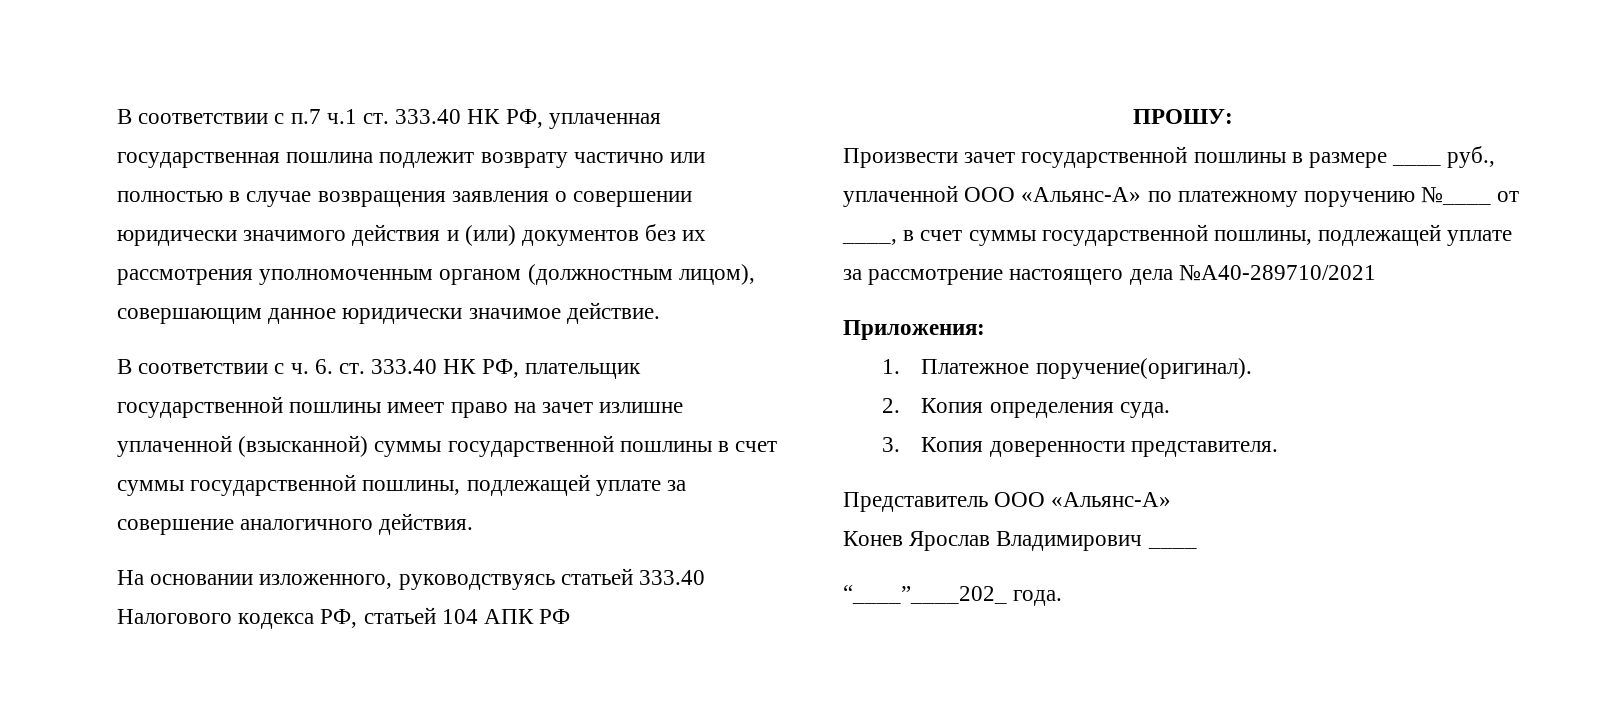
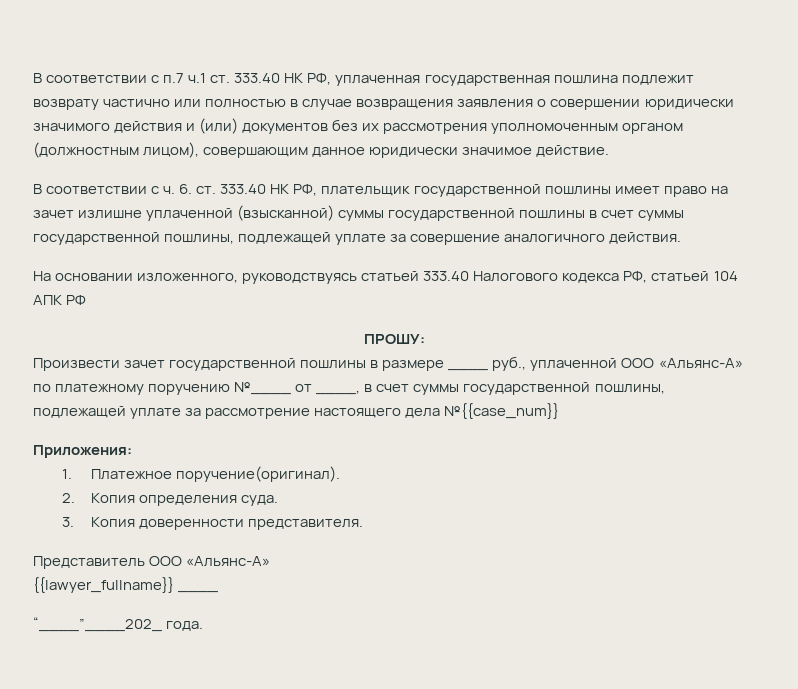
- Произвести зачет государственной пошлины в размере ____ руб., уплаченной ООО «Альянс-А» по платежному поручению №____ от ____, в счет суммы государственной пошлины, подлежащей уплате за рассмотрение настоящего дела №А40-289710/2021
+ Произвести зачет государственной пошлины в размере ____ руб., уплаченной ООО «Альянс-А» по платежному поручению №____ от ____, в счет суммы государственной пошлины, подлежащей уплате за рассмотрение настоящего дела №{{case_num}}
- Конев Ярослав Владимирович ____
+ {{lawyer_fullname}} ____

